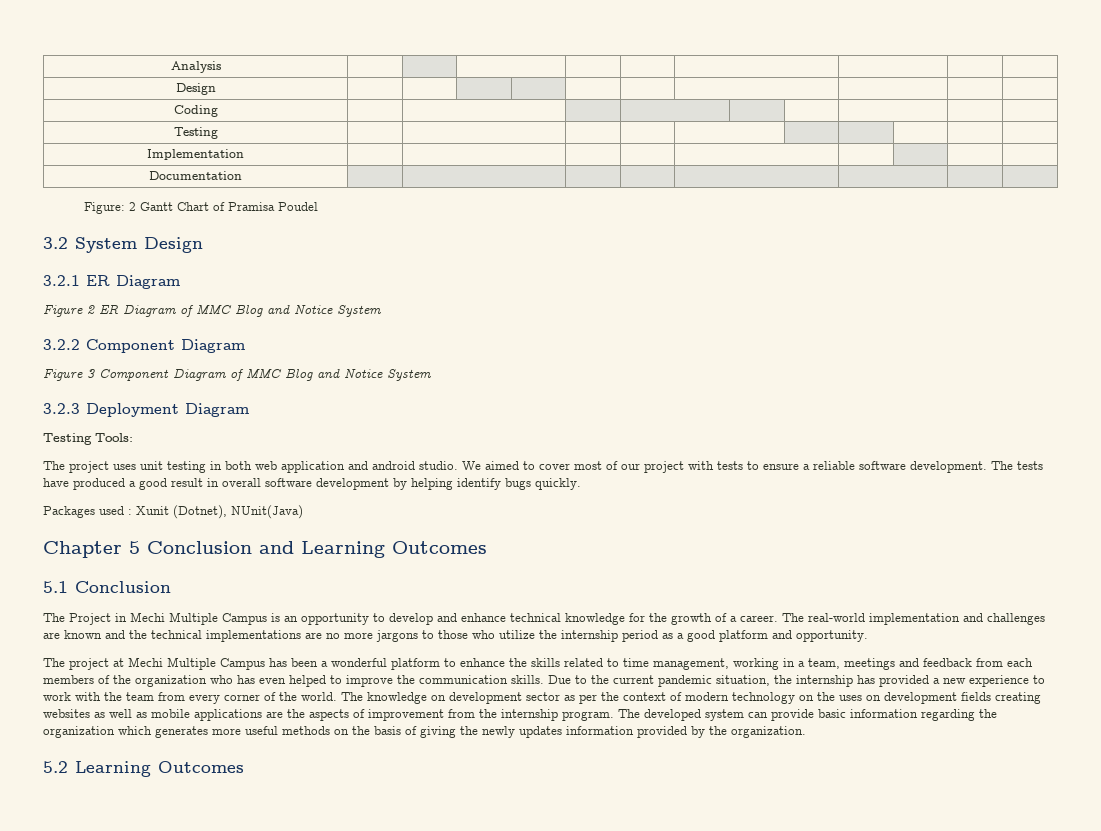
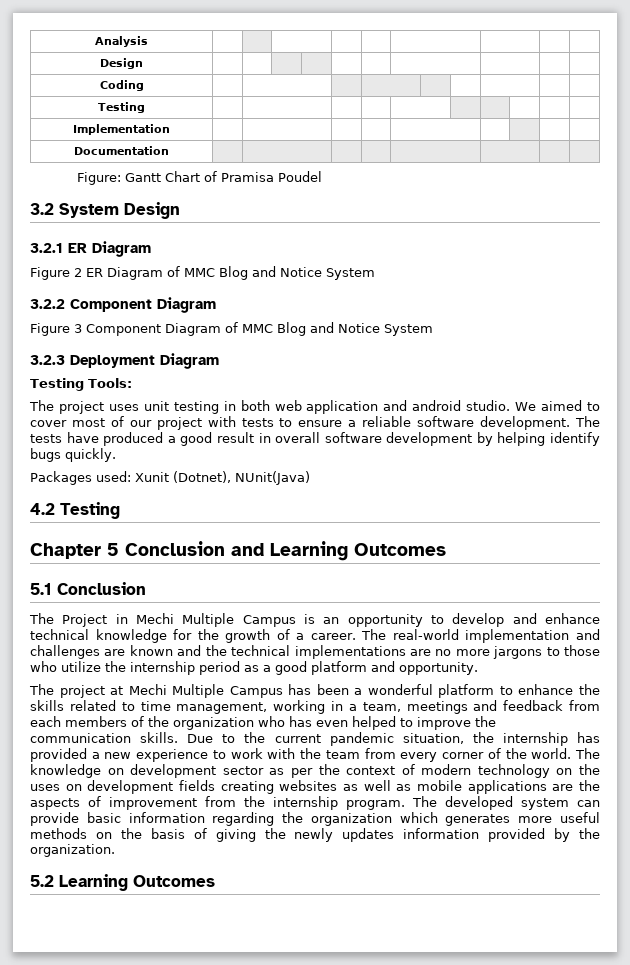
- Figure: 2 Gantt Chart of Pramisa Poudel
+ Figure: Gantt Chart of Pramisa Poudel
- Packages used : Xunit (Dotnet), NUnit(Java)
+ Packages used: Xunit (Dotnet), NUnit(Java)
+ 4.2 Testing

